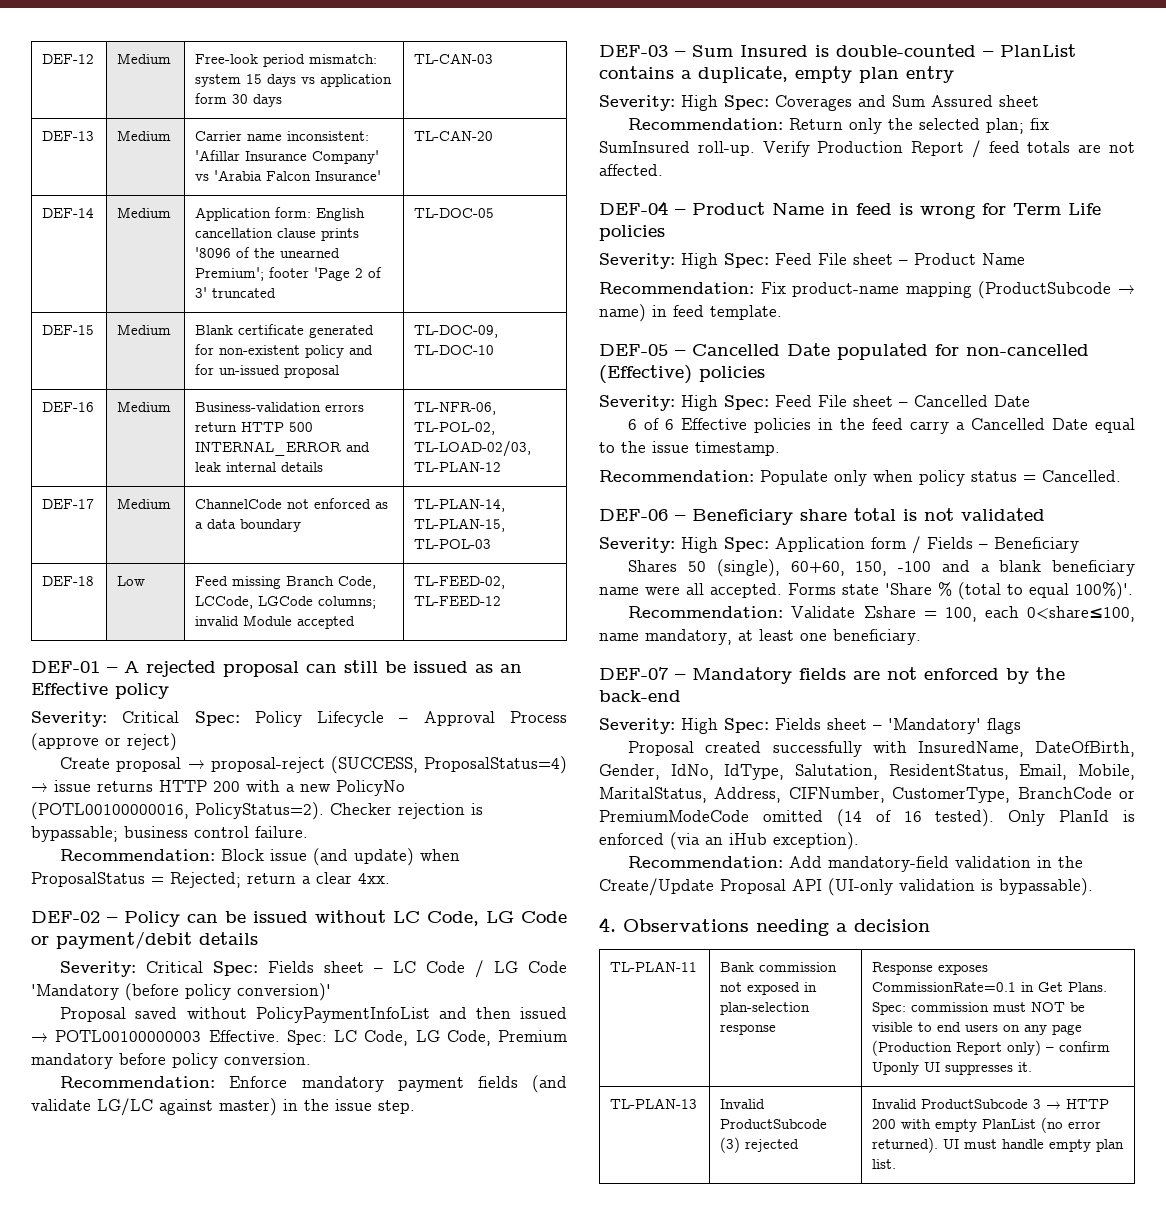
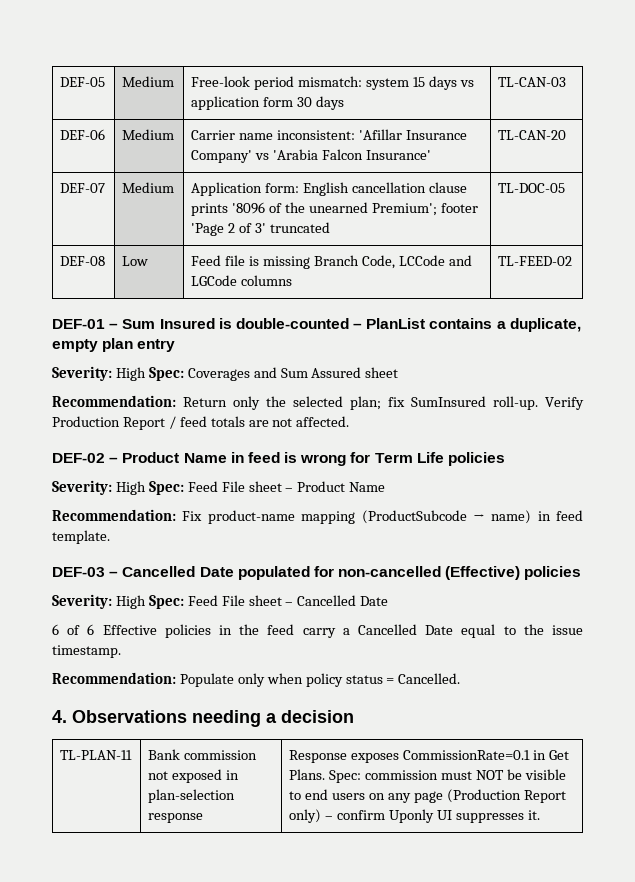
- DEF-12 | Medium | Free-look period mismatch: system 15 days vs application form 30 days | TL-CAN-03
+ DEF-05 | Medium | Free-look period mismatch: system 15 days vs application form 30 days | TL-CAN-03
- DEF-13 | Medium | Carrier name inconsistent: 'Afillar Insurance Company' vs 'Arabia Falcon Insurance' | TL-CAN-20
+ DEF-06 | Medium | Carrier name inconsistent: 'Afillar Insurance Company' vs 'Arabia Falcon Insurance' | TL-CAN-20
- DEF-14 | Medium | Application form: English cancellation clause prints '8096 of the unearned Premium'; footer 'Page 2 of 3' truncated | TL-DOC-05
+ DEF-07 | Medium | Application form: English cancellation clause prints '8096 of the unearned Premium'; footer 'Page 2 of 3' truncated | TL-DOC-05
- DEF-15 | Medium | Blank certificate generated for non-existent policy and for un-issued proposal | TL-DOC-09, TL-DOC-10
- DEF-16 | Medium | Business-validation errors return HTTP 500 INTERNAL_ERROR and leak internal details | TL-NFR-06, TL-POL-02, TL-LOAD-02/03, TL-PLAN-12
- DEF-17 | Medium | ChannelCode not enforced as a data boundary | TL-PLAN-14, TL-PLAN-15, TL-POL-03
- DEF-18 | Low | Feed missing Branch Code, LCCode, LGCode columns; invalid Module accepted | TL-FEED-02, TL-FEED-12
- DEF-01 – A rejected proposal can still be issued as an Effective policy
- Severity: Critical Spec: Policy Lifecycle – Approval Process (approve or reject)
- Create proposal → proposal-reject (SUCCESS, ProposalStatus=4) → issue returns HTTP 200 with a new PolicyNo (POTL00100000016, PolicyStatus=2). Checker rejection is bypassable; business control failure.
- Recommendation: Block issue (and update) when ProposalStatus = Rejected; return a clear 4xx.
- DEF-02 – Policy can be issued without LC Code, LG Code or payment/debit details
- Severity: Critical Spec: Fields sheet – LC Code / LG Code 'Mandatory (before policy conversion)'
- Proposal saved without PolicyPaymentInfoList and then issued → POTL00100000003 Effective. Spec: LC Code, LG Code, Premium mandatory before policy conversion.
- Recommendation: Enforce mandatory payment fields (and validate LG/LC against master) in the issue step.
- DEF-03 – Sum Insured is double-counted – PlanList contains a duplicate, empty plan entry
+ DEF-08 | Low | Feed file is missing Branch Code, LCCode and LGCode columns | TL-FEED-02
+ DEF-01 – Sum Insured is double-counted – PlanList contains a duplicate, empty plan entry
- DEF-04 – Product Name in feed is wrong for Term Life policies
+ DEF-02 – Product Name in feed is wrong for Term Life policies
- DEF-05 – Cancelled Date populated for non-cancelled (Effective) policies
+ DEF-03 – Cancelled Date populated for non-cancelled (Effective) policies
- DEF-06 – Beneficiary share total is not validated
- Severity: High Spec: Application form / Fields – Beneficiary
- Shares 50 (single), 60+60, 150, -100 and a blank beneficiary name were all accepted. Forms state 'Share % (total to equal 100%)'.
- Recommendation: Validate Σshare = 100, each 0<share≤100, name mandatory, at least one beneficiary.
- DEF-07 – Mandatory fields are not enforced by the back-end
- Severity: High Spec: Fields sheet – 'Mandatory' flags
- Proposal created successfully with InsuredName, DateOfBirth, Gender, IdNo, IdType, Salutation, ResidentStatus, Email, Mobile, MaritalStatus, Address, CIFNumber, CustomerType, BranchCode or PremiumModeCode omitted (14 of 16 tested). Only PlanId is enforced (via an iHub exception).
- Recommendation: Add mandatory-field validation in the Create/Update Proposal API (UI-only validation is bypassable).
- TL-PLAN-13 | Invalid ProductSubcode (3) rejected | Invalid ProductSubcode 3 → HTTP 200 with empty PlanList (no error returned). UI must handle empty plan list.

